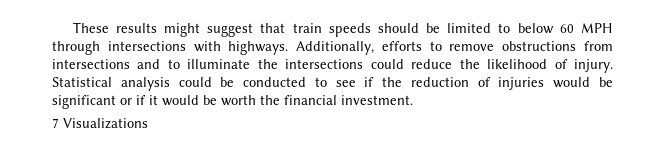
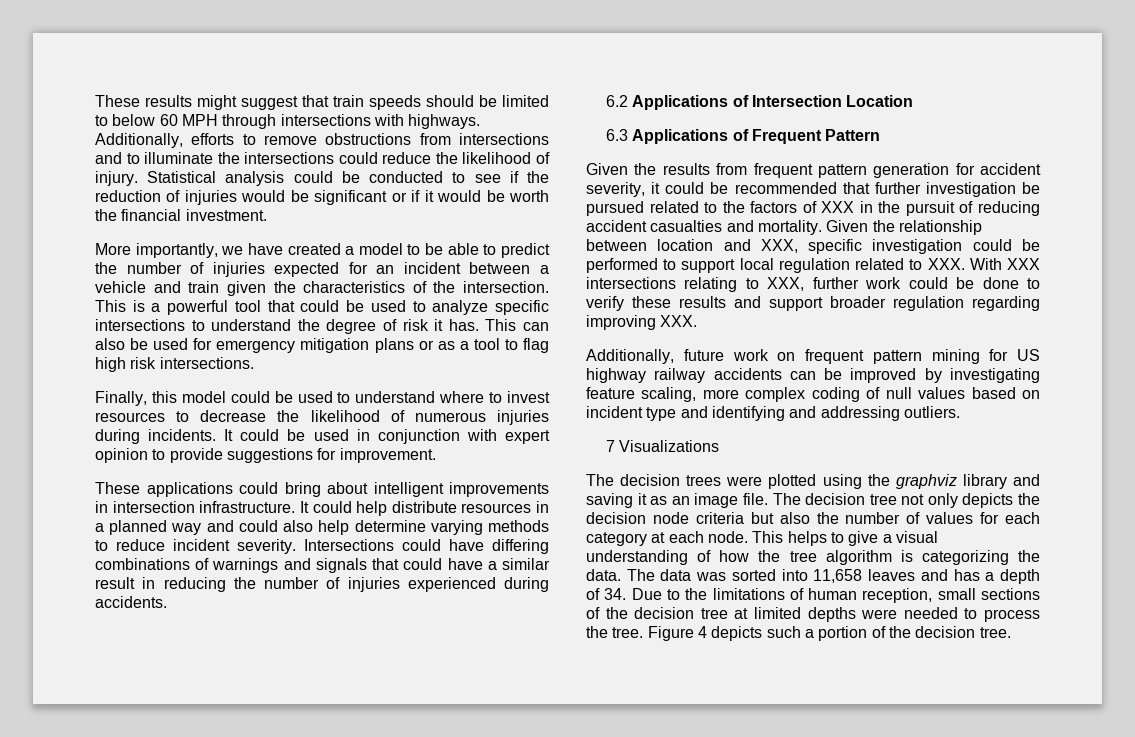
+ More importantly, we have created a model to be able to predict the number of injuries expected for an incident between a vehicle and train given the characteristics of the intersection. This is a powerful tool that could be used to analyze specific intersections to understand the degree of risk it has. This can also be used for emergency mitigation plans or as a tool to flag high risk intersections.
+ Finally, this model could be used to understand where to invest resources to decrease the likelihood of numerous injuries during incidents. It could be used in conjunction with expert opinion to provide suggestions for improvement.
+ These applications could bring about intelligent improvements in intersection infrastructure. It could help distribute resources in a planned way and could also help determine varying methods to reduce incident severity. Intersections could have differing combinations of warnings and signals that could have a similar result in reducing the number of injuries experienced during accidents.
+ 6.2 Applications of Intersection Location
+ 6.3 Applications of Frequent Pattern
+ Given the results from frequent pattern generation for accident severity, it could be recommended that further investigation be pursued related to the factors of XXX in the pursuit of reducing accident casualties and mortality. Given the relationship between location and XXX, specific investigation could be performed to support local regulation related to XXX. With XXX intersections relating to XXX, further work could be done to verify these results and support broader regulation regarding improving XXX.
+ Additionally, future work on frequent pattern mining for US highway railway accidents can be improved by investigating feature scaling, more complex coding of null values based on incident type and identifying and addressing outliers.
  7 Visualizations
+ The decision trees were plotted using the graphviz library and saving it as an image file. The decision tree not only depicts the decision node criteria but also the number of values for each category at each node. This helps to give a visual understanding of how the tree algorithm is categorizing the data. The data was sorted into 11,658 leaves and has a depth of 34. Due to the limitations of human reception, small sections of the decision tree at limited depths were needed to process the tree. Figure 4 depicts such a portion of the decision tree.

